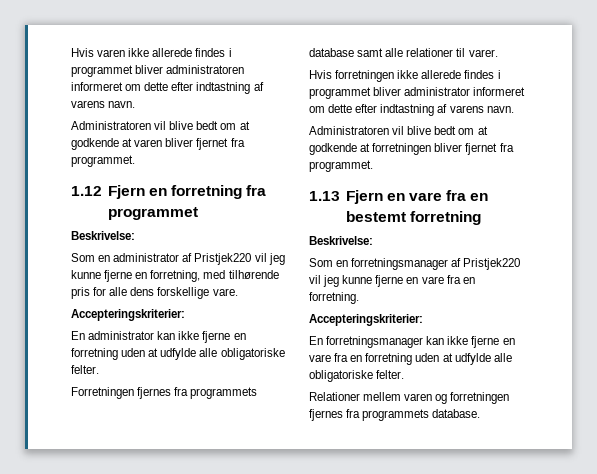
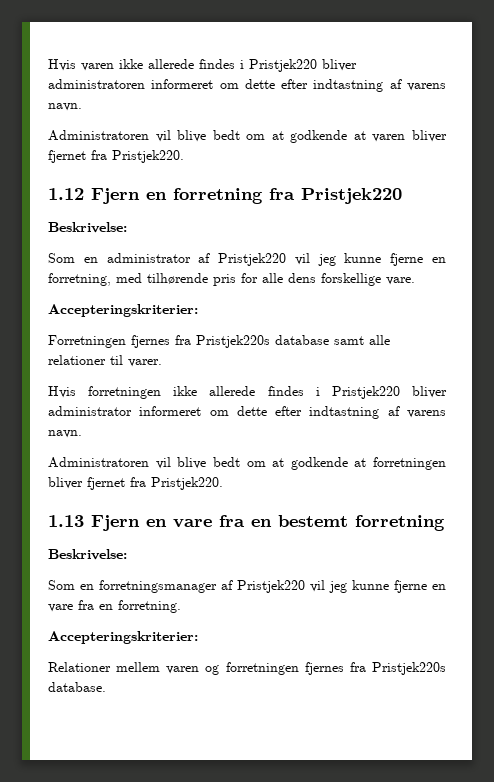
- Hvis varen ikke allerede findes i programmet bliver administratoren informeret om dette efter indtastning af varens navn.
+ Hvis varen ikke allerede findes i Pristjek220 bliver administratoren informeret om dette efter indtastning af varens navn.
- Administratoren vil blive bedt om at godkende at varen bliver fjernet fra programmet.
+ Administratoren vil blive bedt om at godkende at varen bliver fjernet fra Pristjek220.
- 1.12 Fjern en forretning fra programmet
+ 1.12 Fjern en forretning fra Pristjek220
- En administrator kan ikke fjerne en forretning uden at udfylde alle obligatoriske felter.
- Forretningen fjernes fra programmets database samt alle relationer til varer.
+ Forretningen fjernes fra Pristjek220s database samt alle relationer til varer.
- Hvis forretningen ikke allerede findes i programmet bliver administrator informeret om dette efter indtastning af varens navn.
+ Hvis forretningen ikke allerede findes i Pristjek220 bliver administrator informeret om dette efter indtastning af varens navn.
- Administratoren vil blive bedt om at godkende at forretningen bliver fjernet fra programmet.
+ Administratoren vil blive bedt om at godkende at forretningen bliver fjernet fra Pristjek220.
- En forretningsmanager kan ikke fjerne en vare fra en forretning uden at udfylde alle obligatoriske felter.
- Relationer mellem varen og forretningen fjernes fra programmets database.
+ Relationer mellem varen og forretningen fjernes fra Pristjek220s database.

